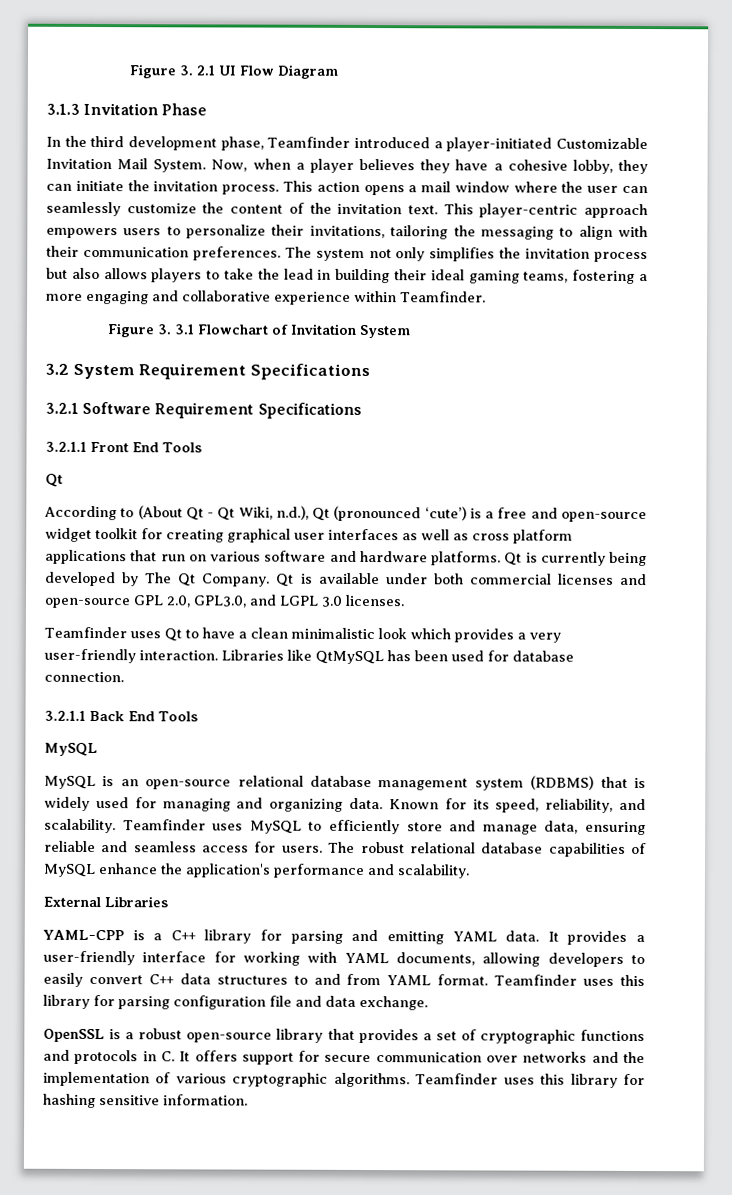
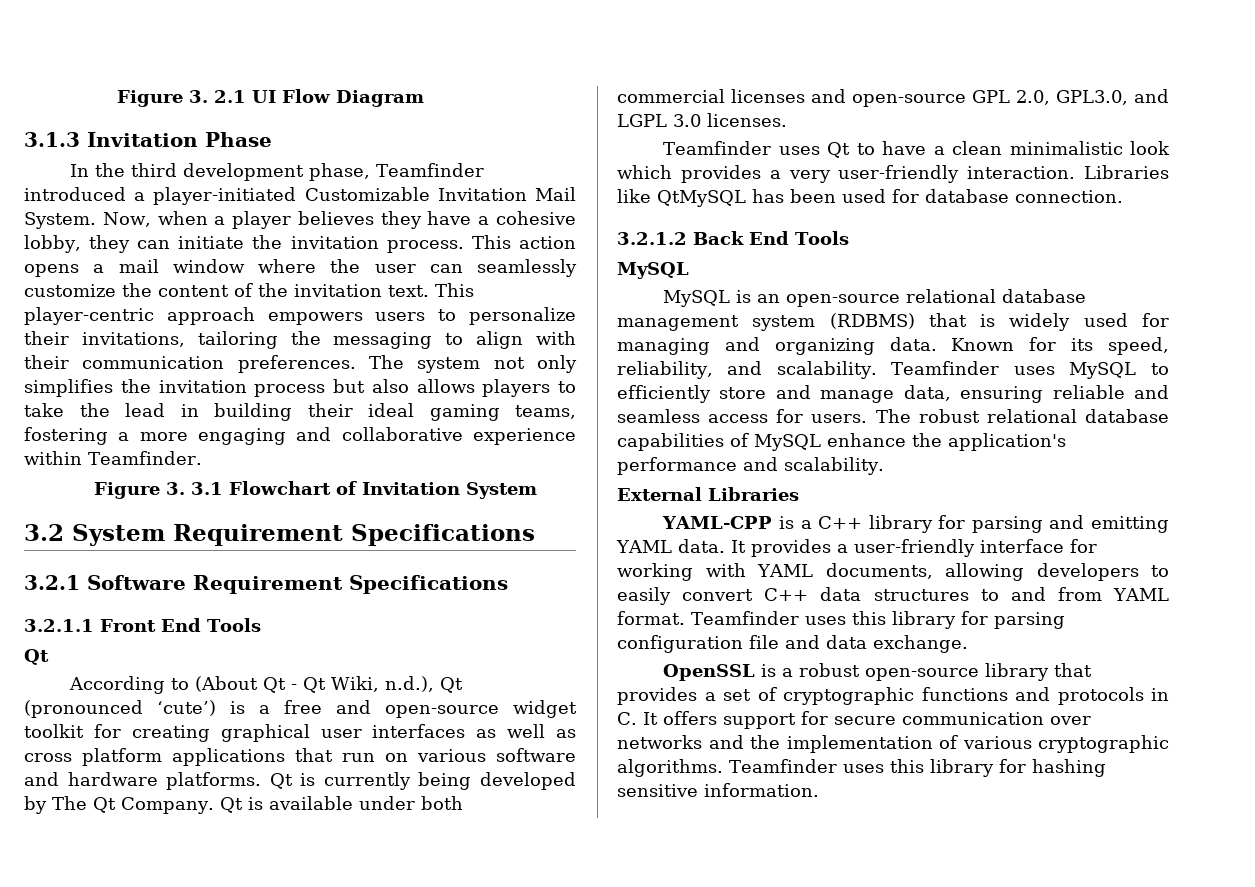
- 3.2.1.1 Back End Tools
+ 3.2.1.2 Back End Tools

